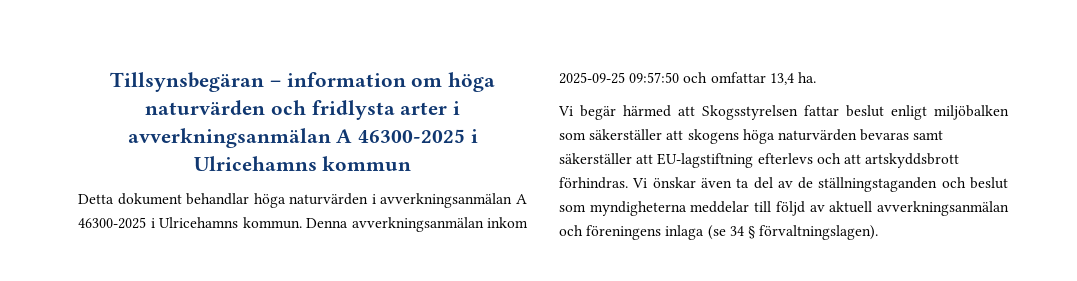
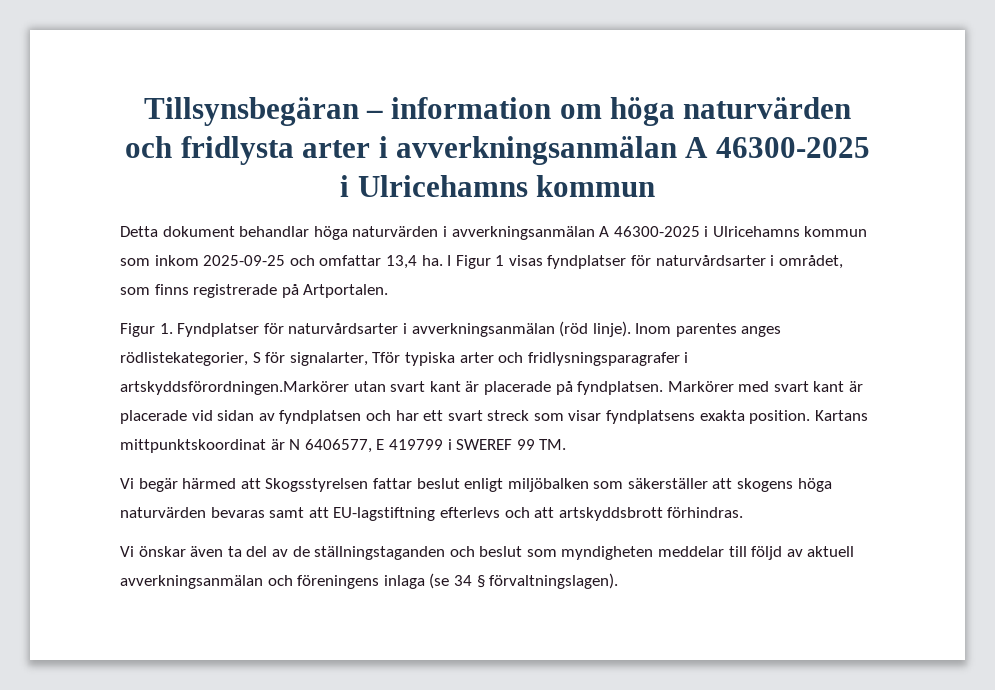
- Detta dokument behandlar höga naturvärden i avverkningsanmälan A 46300-2025 i Ulricehamns kommun. Denna avverkningsanmälan inkom 2025-09-25 09:57:50 och omfattar 13,4 ha.
+ Detta dokument behandlar höga naturvärden i avverkningsanmälan A 46300-2025 i Ulricehamns kommun som inkom 2025-09-25 och omfattar 13,4 ha. I Figur 1 visas fyndplatser för naturvårdsarter i området, som finns registrerade på Artportalen.
+ Figur 1. Fyndplatser för naturvårdsarter i avverkningsanmälan (röd linje). Inom parentes anges rödlistekategorier, S för signalarter, Tför typiska arter och fridlysningsparagrafer i artskyddsförordningen.Markörer utan svart kant är placerade på fyndplatsen. Markörer med svart kant är placerade vid sidan av fyndplatsen och har ett svart streck som visar fyndplatsens exakta position. Kartans mittpunktskoordinat är N 6406577, E 419799 i SWEREF 99 TM.
- Vi begär härmed att Skogsstyrelsen fattar beslut enligt miljöbalken som säkerställer att skogens höga naturvärden bevaras samt säkerställer att EU-lagstiftning efterlevs och att artskyddsbrott förhindras. Vi önskar även ta del av de ställningstaganden och beslut som myndigheterna meddelar till följd av aktuell avverkningsanmälan och föreningens inlaga (se 34 § förvaltningslagen).
+ Vi begär härmed att Skogsstyrelsen fattar beslut enligt miljöbalken som säkerställer att skogens höga naturvärden bevaras samt att EU-lagstiftning efterlevs och att artskyddsbrott förhindras.
+ Vi önskar även ta del av de ställningstaganden och beslut som myndigheten meddelar till följd av aktuell avverkningsanmälan och föreningens inlaga (se 34 § förvaltningslagen).

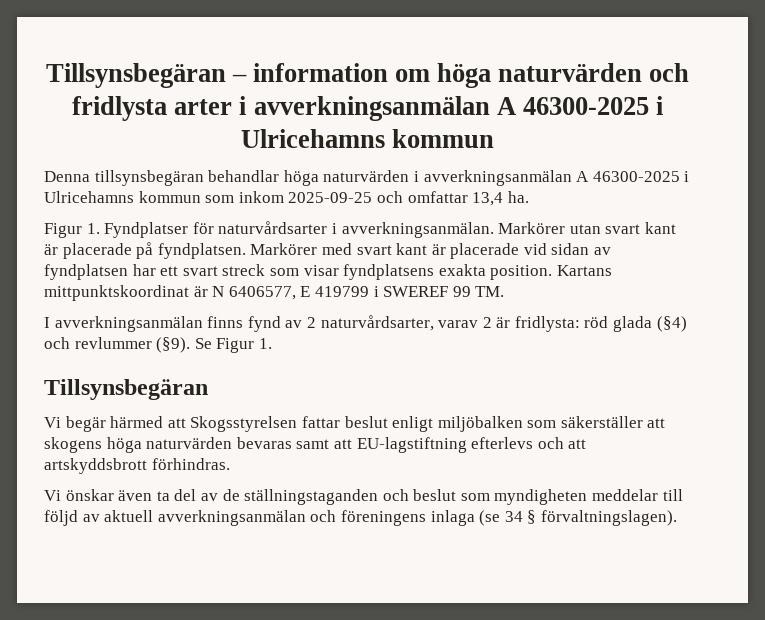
- Detta dokument behandlar höga naturvärden i avverkningsanmälan A 46300-2025 i Ulricehamns kommun som inkom 2025-09-25 och omfattar 13,4 ha. I Figur 1 visas fyndplatser för naturvårdsarter i området, som finns registrerade på Artportalen.
+ Denna tillsynsbegäran behandlar höga naturvärden i avverkningsanmälan A 46300-2025 i Ulricehamns kommun som inkom 2025-09-25 och omfattar 13,4 ha.
- Figur 1. Fyndplatser för naturvårdsarter i avverkningsanmälan (röd linje). Inom parentes anges rödlistekategorier, S för signalarter, Tför typiska arter och fridlysningsparagrafer i artskyddsförordningen.Markörer utan svart kant är placerade på fyndplatsen.
+ Figur 1. Fyndplatser för naturvårdsarter i avverkningsanmälan. Markörer utan svart kant är placerade på fyndplatsen.
- Markörer med svart kant är placerade vid sidan av fyndplatsen och har ett svart streck som visar fyndplatsens exakta position.
+ Markörer med svart kant är placerade vid sidan av fyndplatsen har ett svart streck som visar fyndplatsens exakta position.
+ I avverkningsanmälan finns fynd av 2 naturvårdsarter, varav 2 är fridlysta: röd glada (§4) och revlummer (§9). Se Figur 1.
+ Tillsynsbegäran

